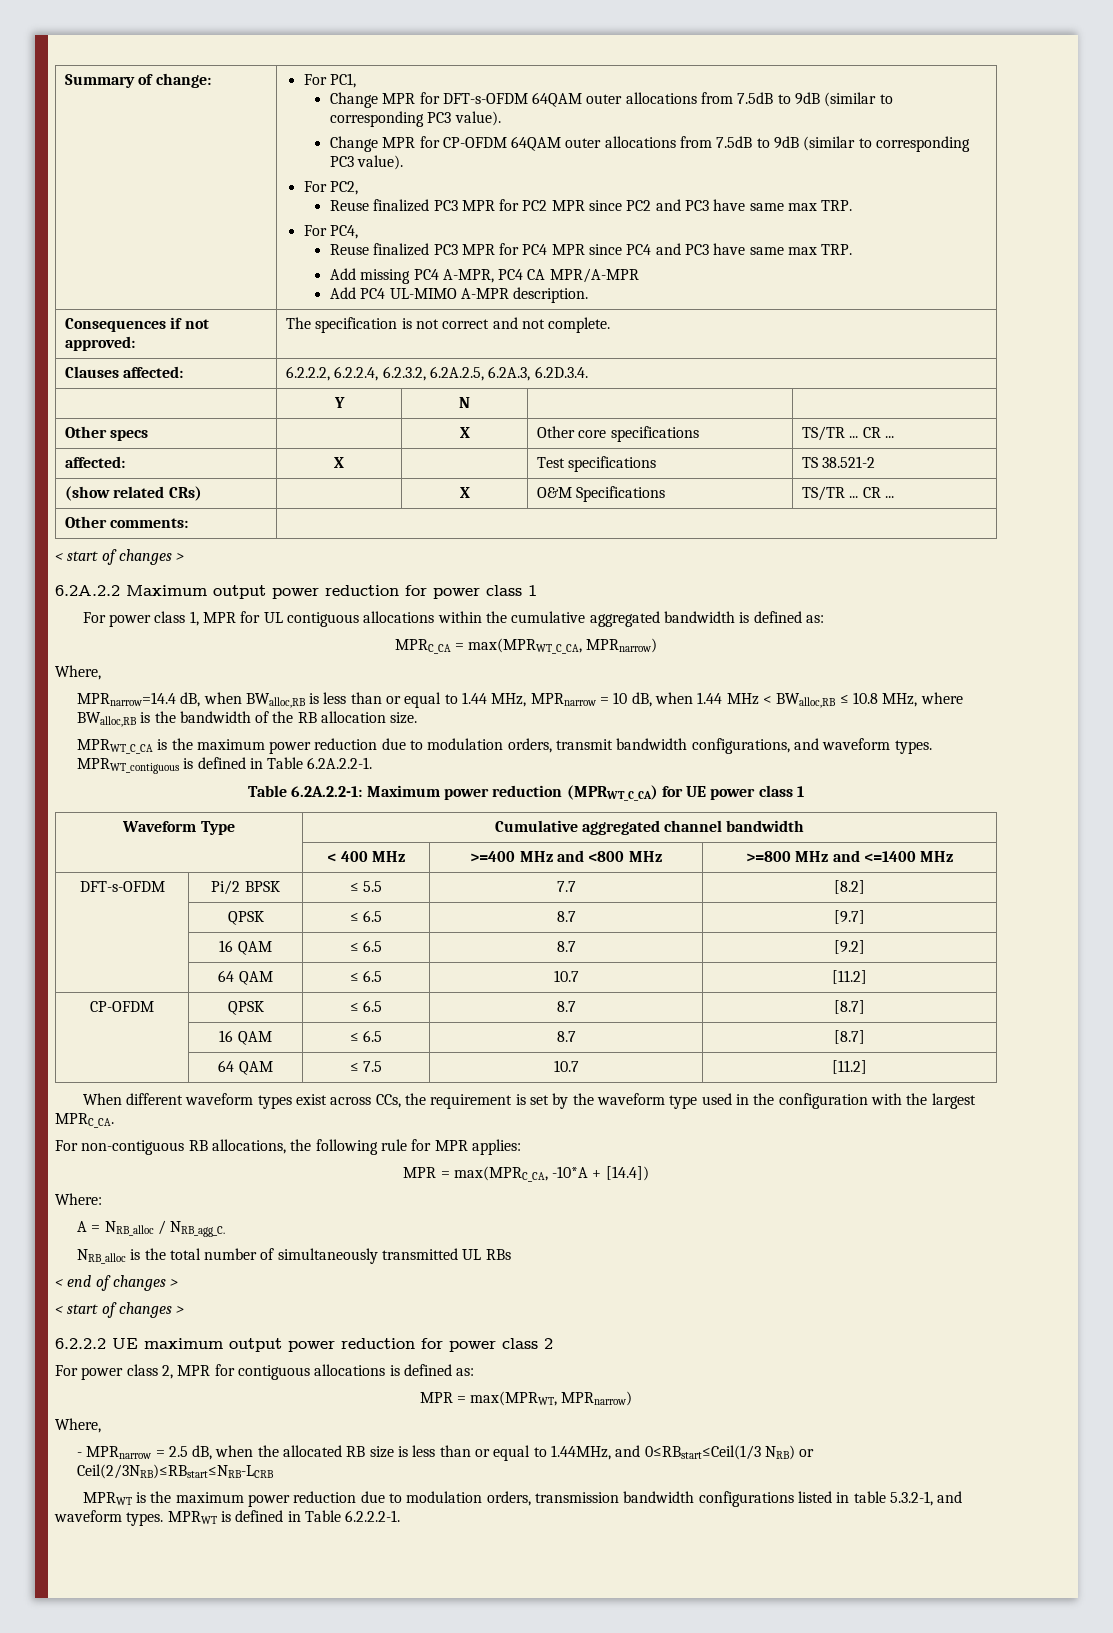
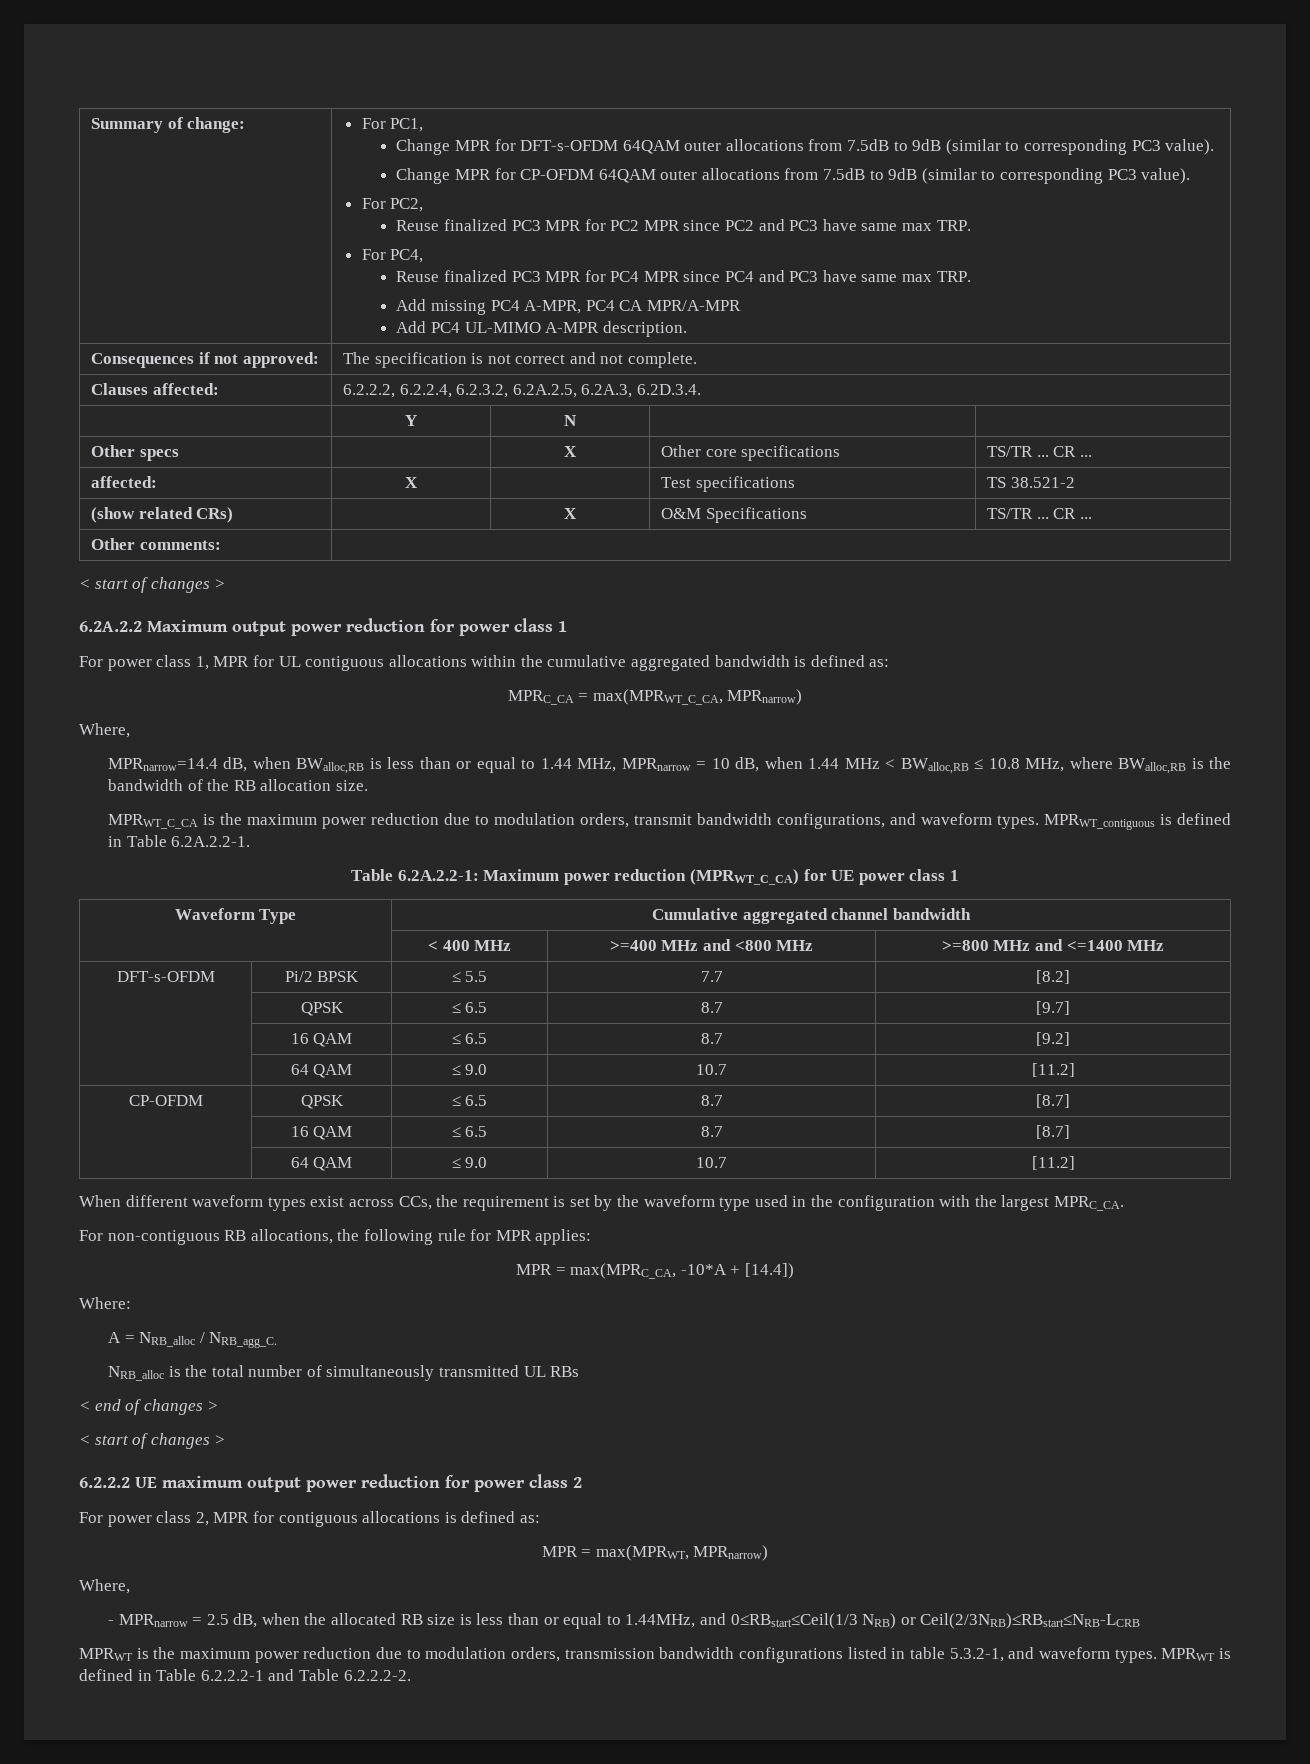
  | 16 QAM | ≤ 6.5 | 8.7 | [9.2]
- | 64 QAM | ≤ 6.5 | 10.7 | [11.2]
+ | 64 QAM | ≤ 9.0 | 10.7 | [11.2]
  | 16 QAM | ≤ 6.5 | 8.7 | [8.7]
- | 64 QAM | ≤ 7.5 | 10.7 | [11.2]
+ | 64 QAM | ≤ 9.0 | 10.7 | [11.2]
- MPRWT is defined in Table 6.2.2.2-1.
+ MPRWT is defined in Table 6.2.2.2-1 and Table 6.2.2.2-2.

